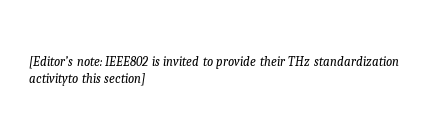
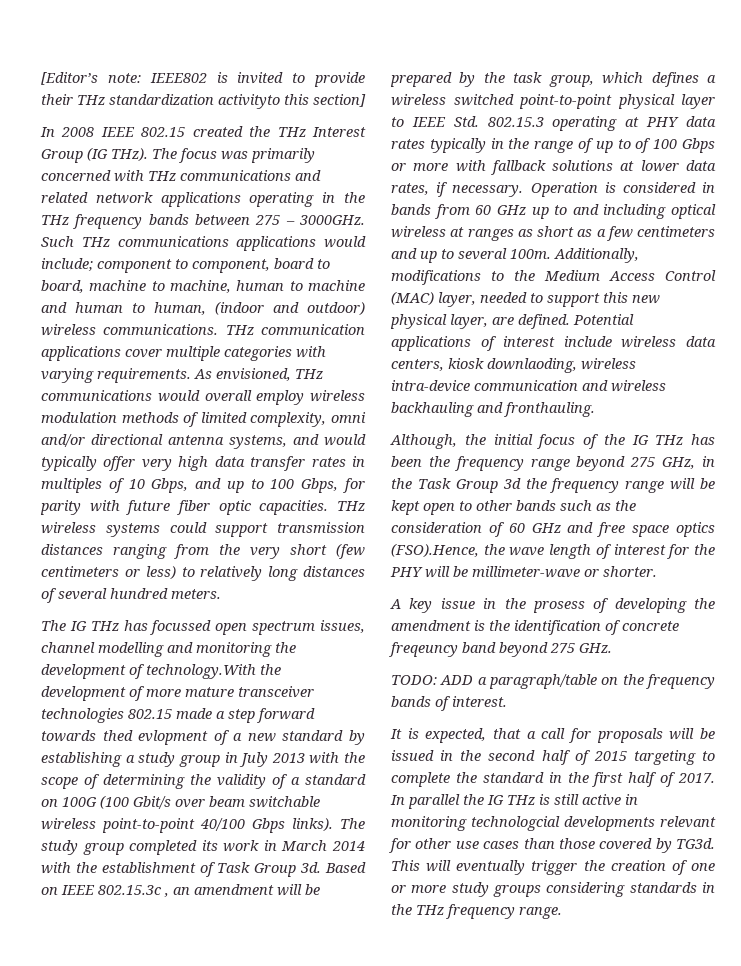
+ In 2008 IEEE 802.15 created the THz Interest Group (IG THz). The focus was primarily concerned with THz communications and related network applications operating in the THz frequency bands between 275 – 3000GHz. Such THz communications applications would include; component to component, board to board, machine to machine, human to machine and human to human, (indoor and outdoor) wireless communications. THz communication applications cover multiple categories with varying requirements. As envisioned, THz communications would overall employ wireless modulation methods of limited complexity, omni and/or directional antenna systems, and would typically offer very high data transfer rates in multiples of 10 Gbps, and up to 100 Gbps, for parity with future fiber optic capacities. THz wireless systems could support transmission distances ranging from the very short (few centimeters or less) to relatively long distances of several hundred meters.
+ The IG THz has focussed open spectrum issues, channel modelling and monitoring the development of technology.With the development of more mature transceiver technologies 802.15 made a step forward towards thed evlopment of a new standard by establishing a study group in July 2013 with the scope of determining the validity of a standard on 100G (100 Gbit/s over beam switchable wireless point-to-point 40/100 Gbps links). The study group completed its work in March 2014 with the establishment of Task Group 3d. Based on IEEE 802.15.3c , an amendment will be prepared by the task group, which defines a wireless switched point-to-point physical layer to IEEE Std. 802.15.3 operating at PHY data rates typically in the range of up to of 100 Gbps or more with fallback solutions at lower data rates, if necessary. Operation is considered in bands from 60 GHz up to and including optical wireless at ranges as short as a few centimeters and up to several 100m. Additionally, modifications to the Medium Access Control (MAC) layer, needed to support this new physical layer, are defined. Potential applications of interest include wireless data centers, kiosk downlaoding, wireless intra-device communication and wireless backhauling and fronthauling.
+ Although, the initial focus of the IG THz has been the frequency range beyond 275 GHz, in the Task Group 3d the frequency range will be kept open to other bands such as the consideration of 60 GHz and free space optics (FSO).Hence, the wave length of interest for the PHY will be millimeter-wave or shorter.
+ A key issue in the prosess of developing the amendment is the identification of concrete freqeuncy band beyond 275 GHz.
+ TODO: ADD a paragraph/table on the frequency bands of interest.
+ It is expected, that a call for proposals will be issued in the second half of 2015 targeting to complete the standard in the first half of 2017. In parallel the IG THz is still active in monitoring technologcial developments relevant for other use cases than those covered by TG3d. This will eventually trigger the creation of one or more study groups considering standards in the THz frequency range.

